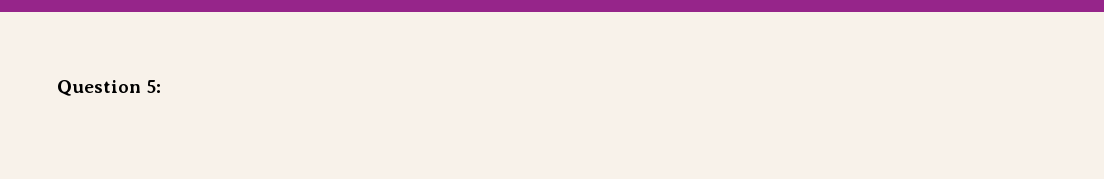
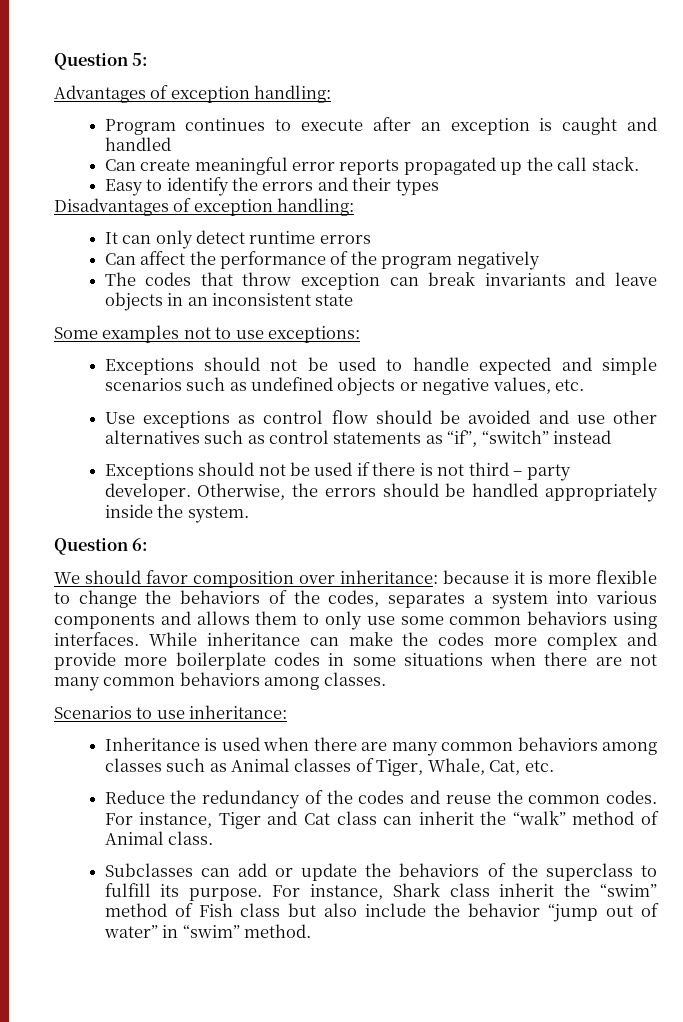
+ Advantages of exception handling:
+ Program continues to execute after an exception is caught and handled
+ Can create meaningful error reports propagated up the call stack.
+ Easy to identify the errors and their types
+ Disadvantages of exception handling:
+ It can only detect runtime errors
+ Can affect the performance of the program negatively
+ The codes that throw exception can break invariants and leave objects in an inconsistent state
+ Some examples not to use exceptions:
+ Exceptions should not be used to handle expected and simple scenarios such as undefined objects or negative values, etc.
+ Use exceptions as control flow should be avoided and use other alternatives such as control statements as “if”, “switch” instead
+ Exceptions should not be used if there is not third – party developer. Otherwise, the errors should be handled appropriately inside the system.
+ Question 6:
+ We should favor composition over inheritance: because it is more flexible to change the behaviors of the codes, separates a system into various components and allows them to only use some common behaviors using interfaces. While inheritance can make the codes more complex and provide more boilerplate codes in some situations when there are not many common behaviors among classes.
+ Scenarios to use inheritance:
+ Inheritance is used when there are many common behaviors among classes such as Animal classes of Tiger, Whale, Cat, etc.
+ Reduce the redundancy of the codes and reuse the common codes. For instance, Tiger and Cat class can inherit the “walk” method of Animal class.
+ Subclasses can add or update the behaviors of the superclass to fulfill its purpose. For instance, Shark class inherit the “swim” method of Fish class but also include the behavior “jump out of water” in “swim” method.

